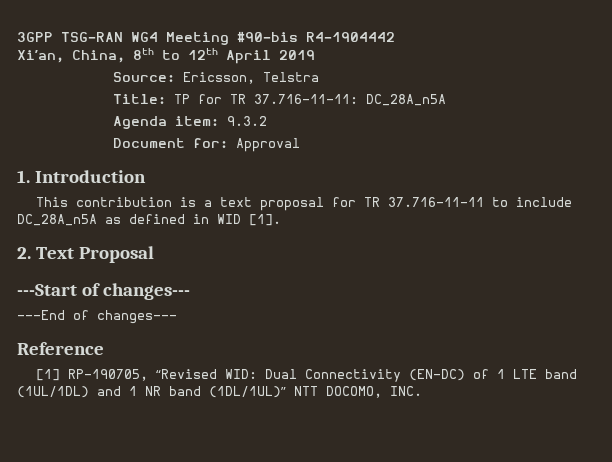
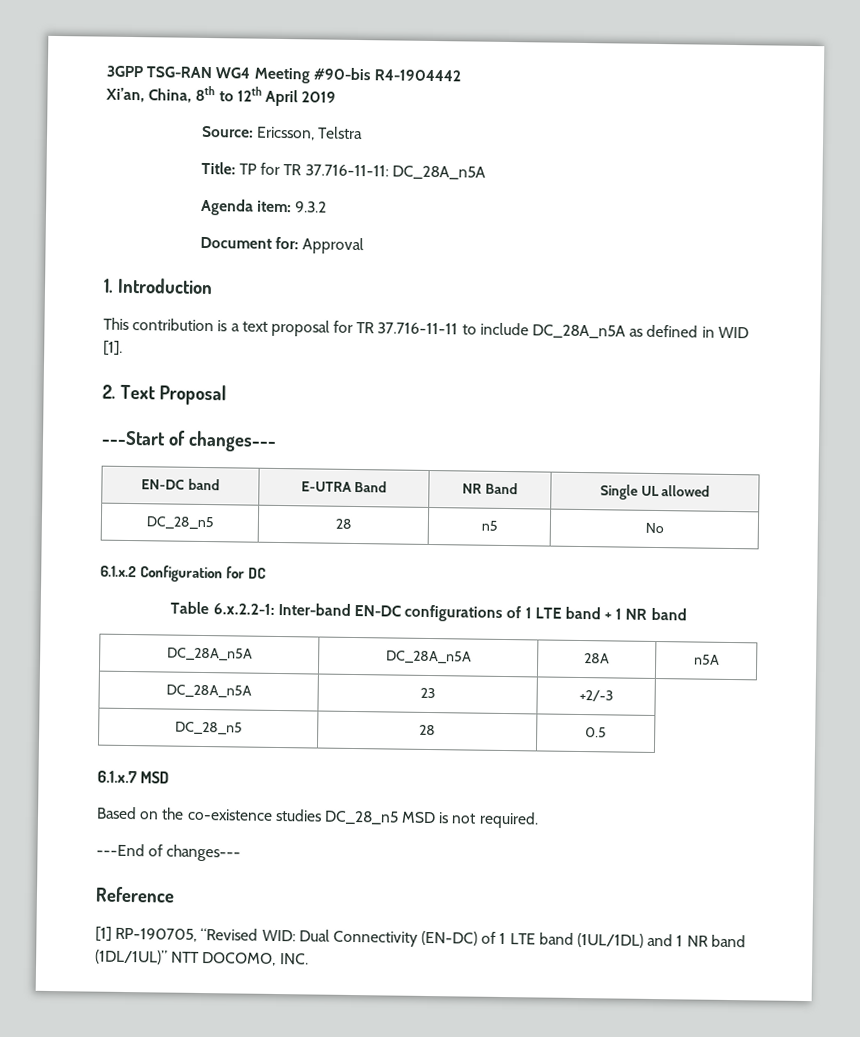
+ EN-DC band | E-UTRA Band | NR Band | Single UL allowed
+ DC_28_n5 | 28 | n5 | No
+ 6.1.x.2 Configuration for DC
+ Table 6.x.2.2-1: Inter-band EN-DC configurations of 1 LTE band + 1 NR band
+ DC_28A_n5A | DC_28A_n5A | 28A | n5A
+ DC_28A_n5A | 23 | +2/-3
+ DC_28_n5 | 28 | 0.5
+ 6.1.x.7 MSD
+ Based on the co-existence studies DC_28_n5 MSD is not required.

